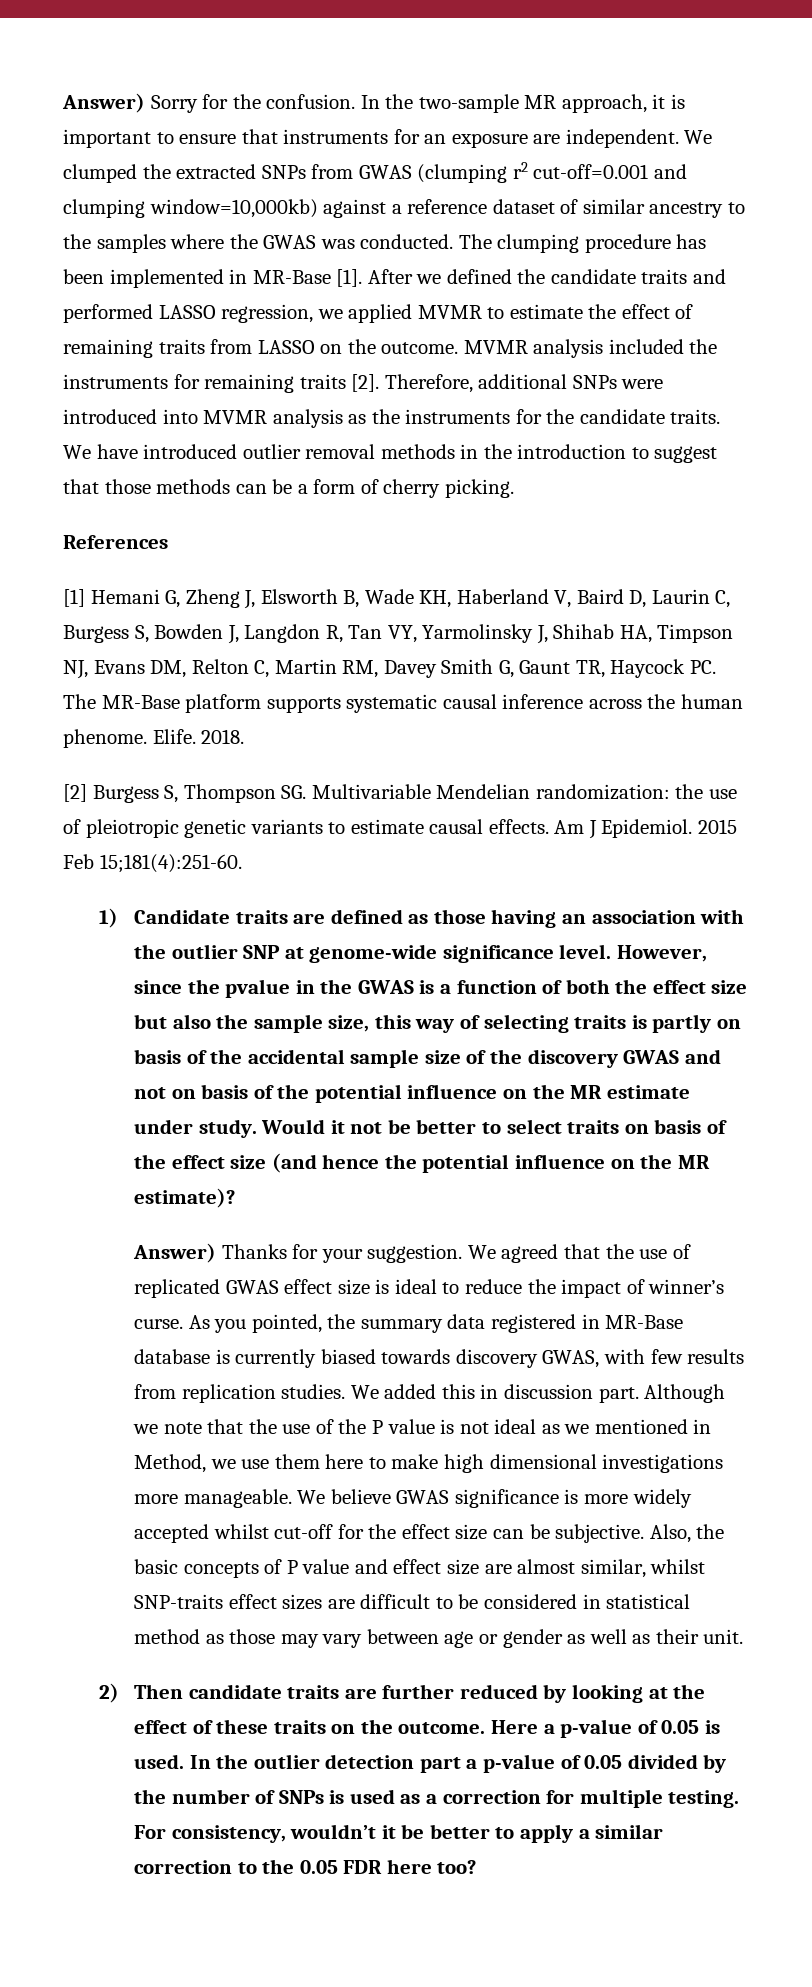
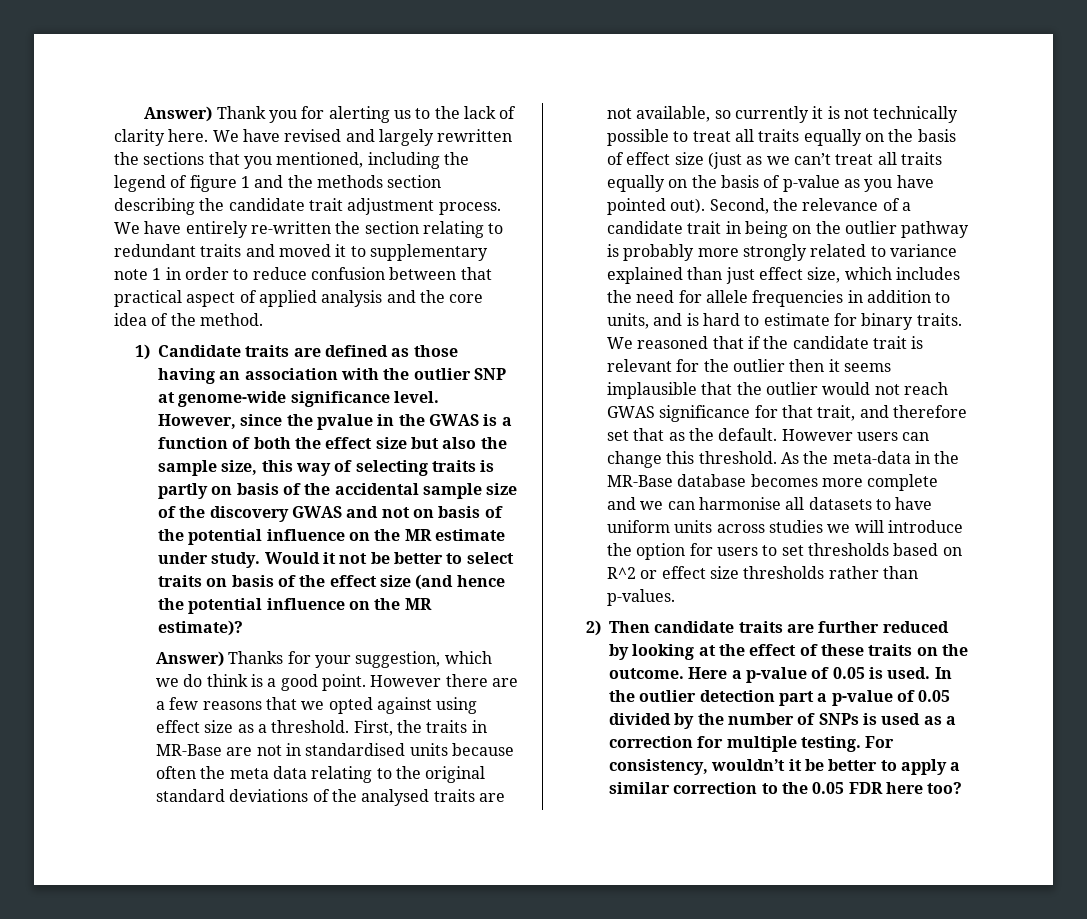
- Answer) Sorry for the confusion. In the two-sample MR approach, it is important to ensure that instruments for an exposure are independent. We clumped the extracted SNPs from GWAS (clumping r2 cut-off=0.001 and clumping window=10,000kb) against a reference dataset of similar ancestry to the samples where the GWAS was conducted. The clumping procedure has been implemented in MR-Base [1]. After we defined the candidate traits and performed LASSO regression, we applied MVMR to estimate the effect of remaining traits from LASSO on the outcome. MVMR analysis included the instruments for remaining traits [2]. Therefore, additional SNPs were introduced into MVMR analysis as the instruments for the candidate traits. We have introduced outlier removal methods in the introduction to suggest that those methods can be a form of cherry picking.
- References
- [1] Hemani G, Zheng J, Elsworth B, Wade KH, Haberland V, Baird D, Laurin C, Burgess S, Bowden J, Langdon R, Tan VY, Yarmolinsky J, Shihab HA, Timpson NJ, Evans DM, Relton C, Martin RM, Davey Smith G, Gaunt TR, Haycock PC. The MR-Base platform supports systematic causal inference across the human phenome. Elife. 2018.
- [2] Burgess S, Thompson SG. Multivariable Mendelian randomization: the use of pleiotropic genetic variants to estimate causal effects. Am J Epidemiol. 2015 Feb 15;181(4):251-60.
+ Answer) Thank you for alerting us to the lack of clarity here. We have revised and largely rewritten the sections that you mentioned, including the legend of figure 1 and the methods section describing the candidate trait adjustment process. We have entirely re-written the section relating to redundant traits and moved it to supplementary note 1 in order to reduce confusion between that practical aspect of applied analysis and the core idea of the method.
- Answer) Thanks for your suggestion. We agreed that the use of replicated GWAS effect size is ideal to reduce the impact of winner’s curse. As you pointed, the summary data registered in MR-Base database is currently biased towards discovery GWAS, with few results from replication studies. We added this in discussion part. Although we note that the use of the P value is not ideal as we mentioned in Method, we use them here to make high dimensional investigations more manageable. We believe GWAS significance is more widely accepted whilst cut-off for the effect size can be subjective. Also, the basic concepts of P value and effect size are almost similar, whilst SNP-traits effect sizes are difficult to be considered in statistical method as those may vary between age or gender as well as their unit.
+ Answer) Thanks for your suggestion, which we do think is a good point. However there are a few reasons that we opted against using effect size as a threshold. First, the traits in MR-Base are not in standardised units because often the meta data relating to the original standard deviations of the analysed traits are not available, so currently it is not technically possible to treat all traits equally on the basis of effect size (just as we can’t treat all traits equally on the basis of p-value as you have pointed out). Second, the relevance of a candidate trait in being on the outlier pathway is probably more strongly related to variance explained than just effect size, which includes the need for allele frequencies in addition to units, and is hard to estimate for binary traits. We reasoned that if the candidate trait is relevant for the outlier then it seems implausible that the outlier would not reach GWAS significance for that trait, and therefore set that as the default. However users can change this threshold. As the meta-data in the MR-Base database becomes more complete and we can harmonise all datasets to have uniform units across studies we will introduce the option for users to set thresholds based on R^2 or effect size thresholds rather than p-values.

